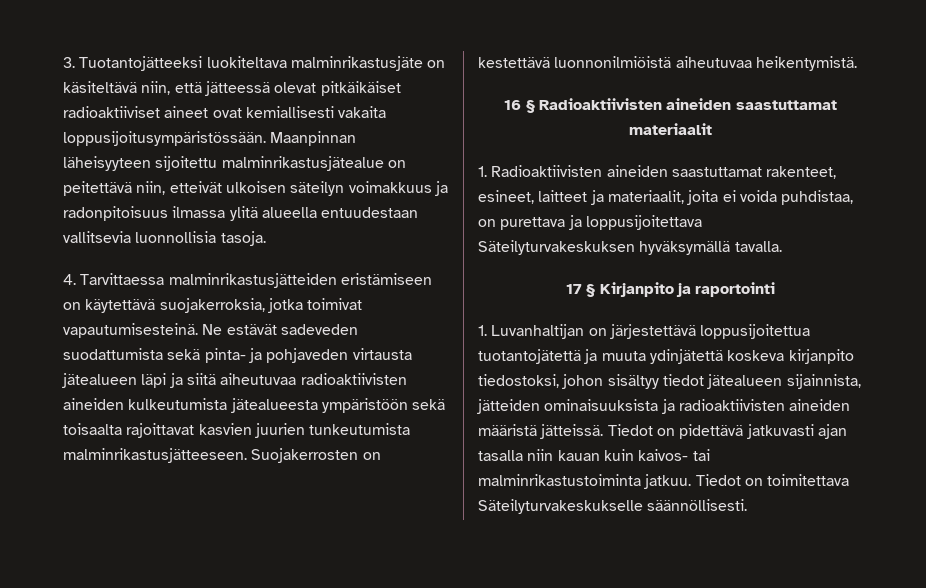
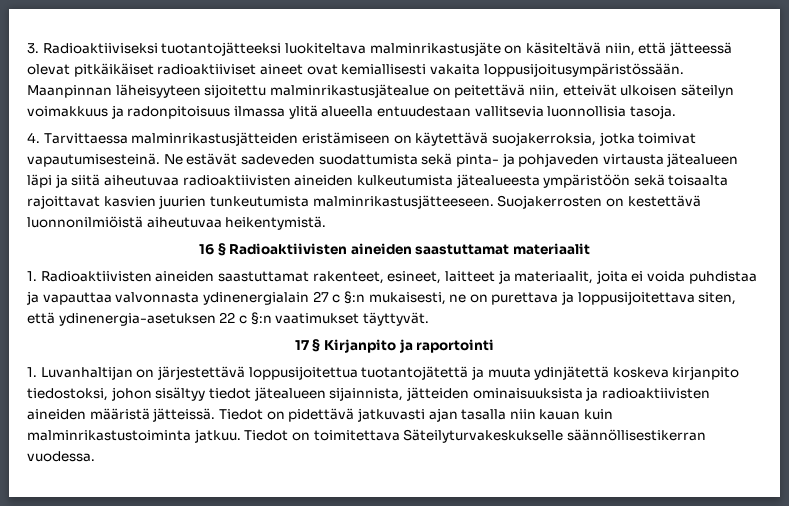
- 3. Tuotantojätteeksi luokiteltava malminrikastusjäte on käsiteltävä niin, että jätteessä olevat pitkäikäiset radioaktiiviset aineet ovat kemiallisesti vakaita loppusijoitusympäristössään.
+ 3. Radioaktiiviseksi tuotantojätteeksi luokiteltava malminrikastusjäte on käsiteltävä niin, että jätteessä olevat pitkäikäiset radioaktiiviset aineet ovat kemiallisesti vakaita loppusijoitusympäristössään.
- 1. Radioaktiivisten aineiden saastuttamat rakenteet, esineet, laitteet ja materiaalit, joita ei voida puhdistaa, on purettava ja loppusijoitettava Säteilyturvakeskuksen hyväksymällä tavalla.
+ 1. Radioaktiivisten aineiden saastuttamat rakenteet, esineet, laitteet ja materiaalit, joita ei voida puhdistaa ja vapauttaa valvonnasta ydinenergialain 27 c §:n mukaisesti, ne on purettava ja loppusijoitettava siten, että ydinenergia-asetuksen 22 c §:n vaatimukset täyttyvät.
- Tiedot on pidettävä jatkuvasti ajan tasalla niin kauan kuin kaivos- tai malminrikastustoiminta jatkuu.
+ Tiedot on pidettävä jatkuvasti ajan tasalla niin kauan kuin malminrikastustoiminta jatkuu.
- Tiedot on toimitettava Säteilyturvakeskukselle säännöllisesti.
+ Tiedot on toimitettava Säteilyturvakeskukselle säännöllisestikerran vuodessa.

